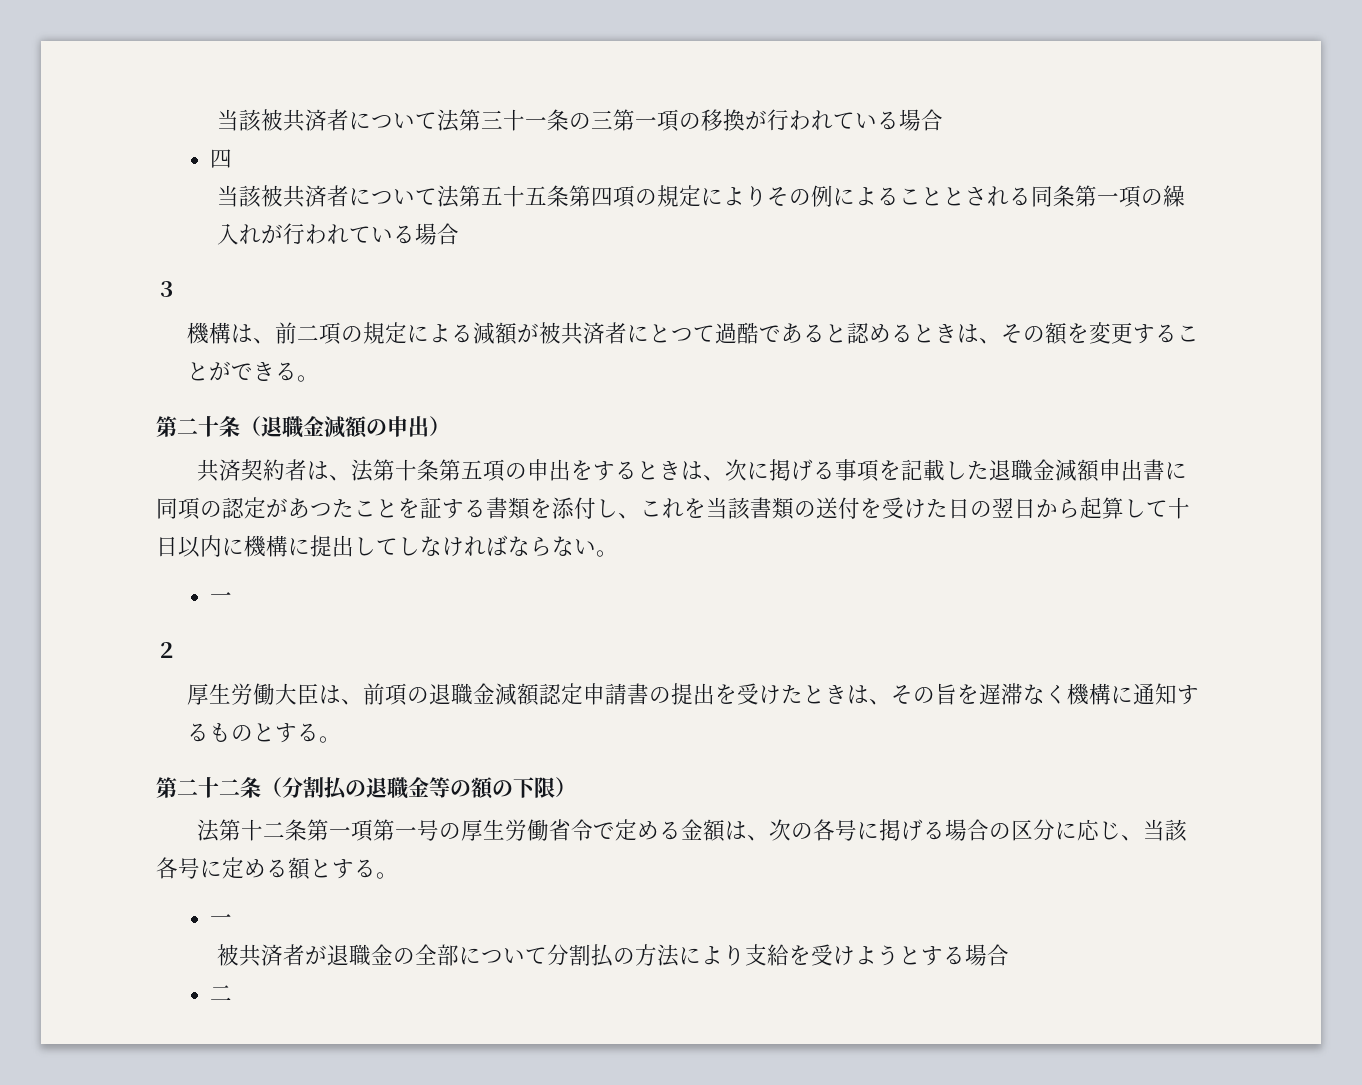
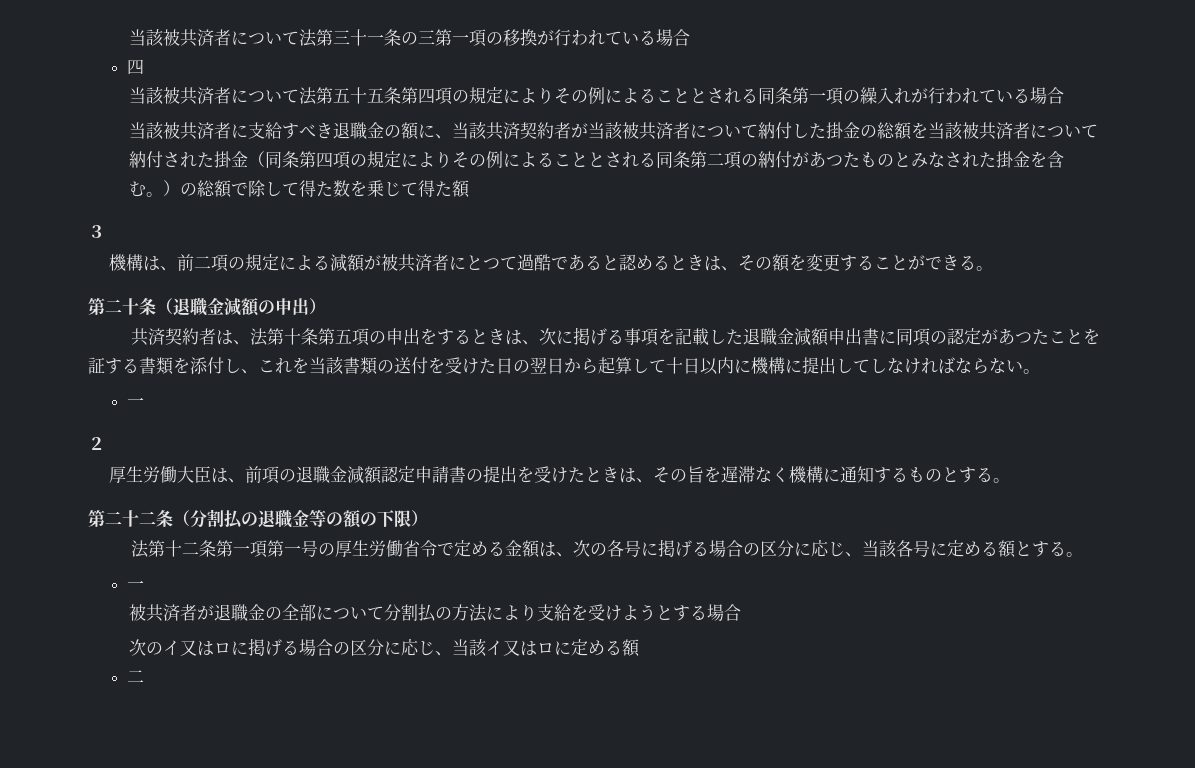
+ 当該被共済者に支給すべき退職金の額に、当該共済契約者が当該被共済者について納付した掛金の総額を当該被共済者について納付された掛金（同条第四項の規定によりその例によることとされる同条第二項の納付があつたものとみなされた掛金を含む。）の総額で除して得た数を乗じて得た額
+ 次のイ又はロに掲げる場合の区分に応じ、当該イ又はロに定める額

